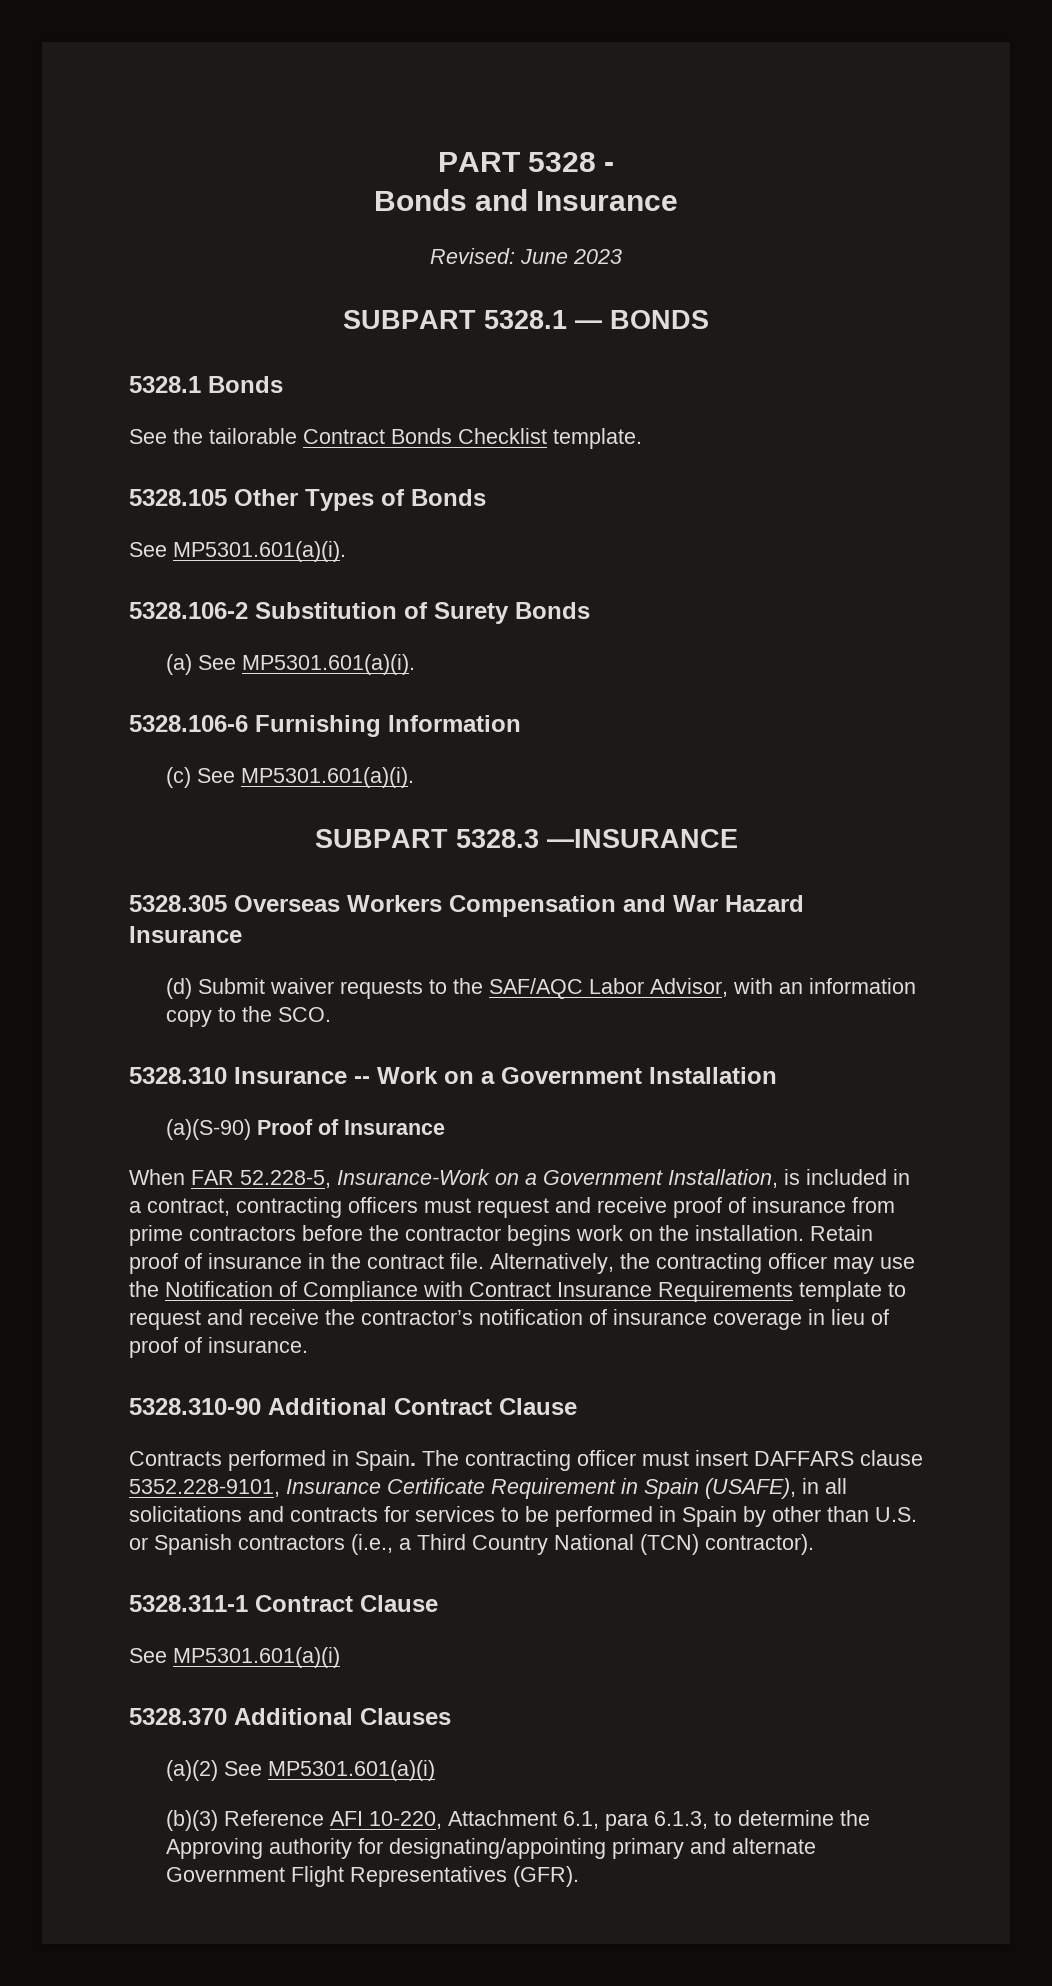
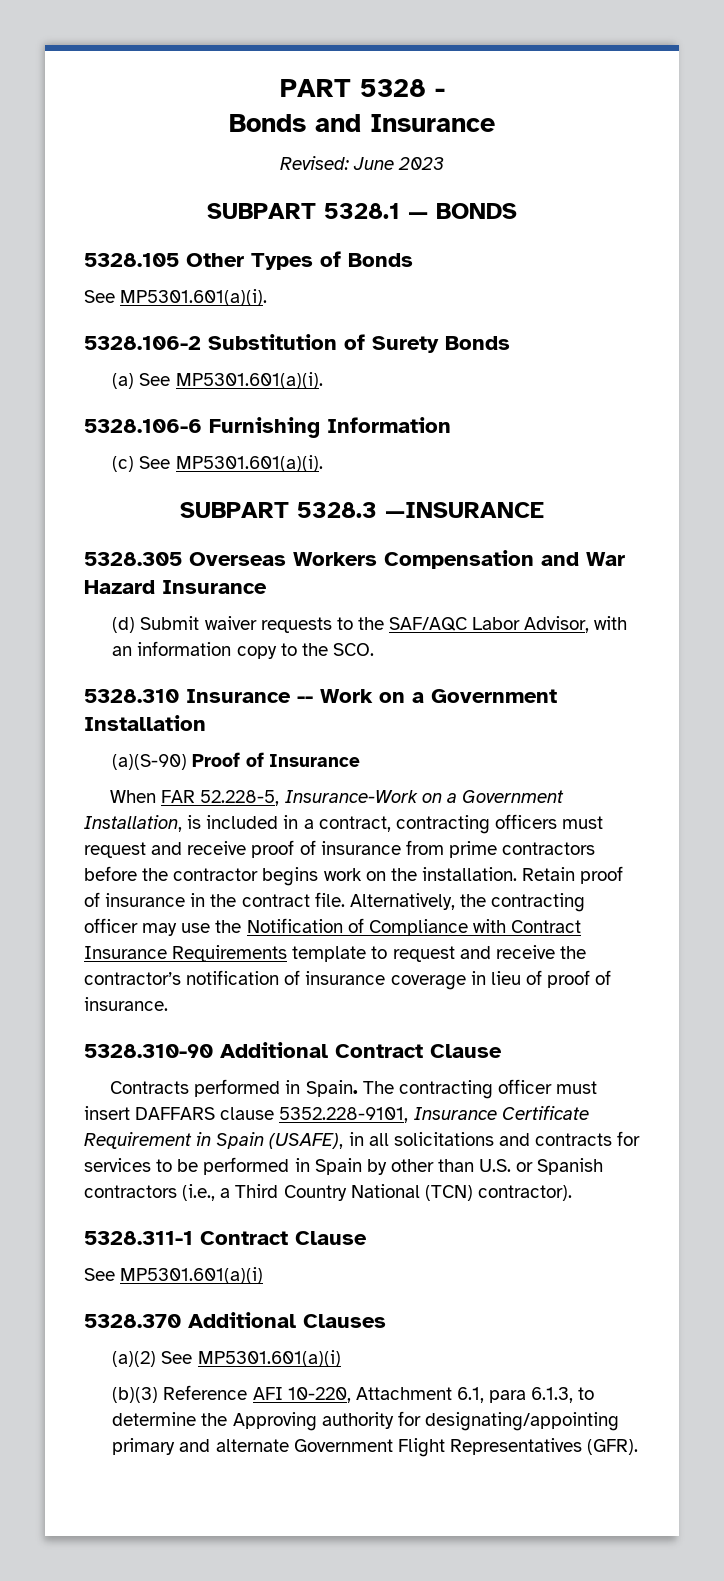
- 5328.1 Bonds
- See the tailorable Contract Bonds Checklist template.

